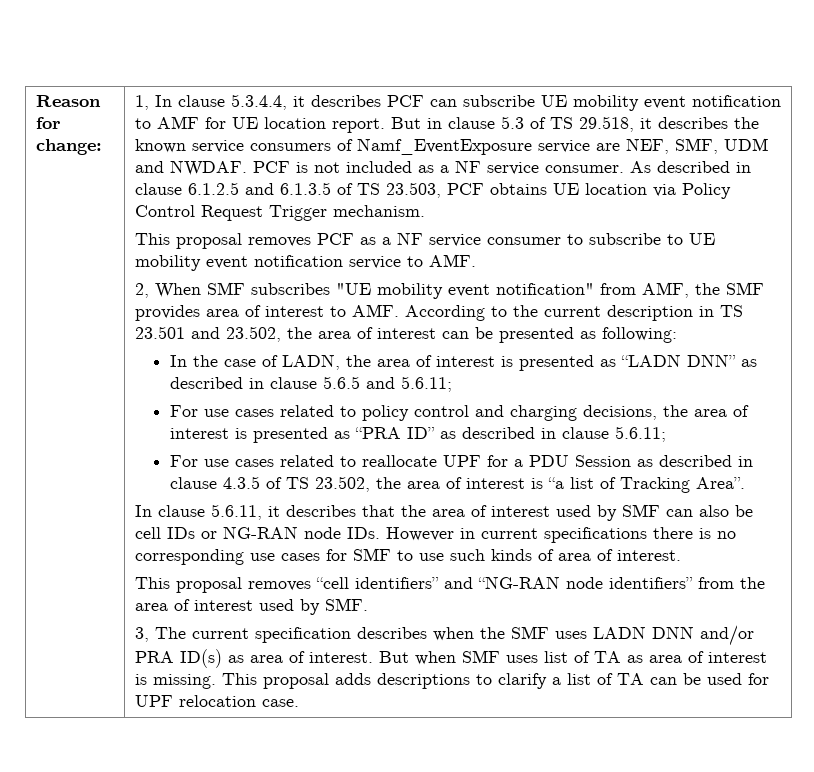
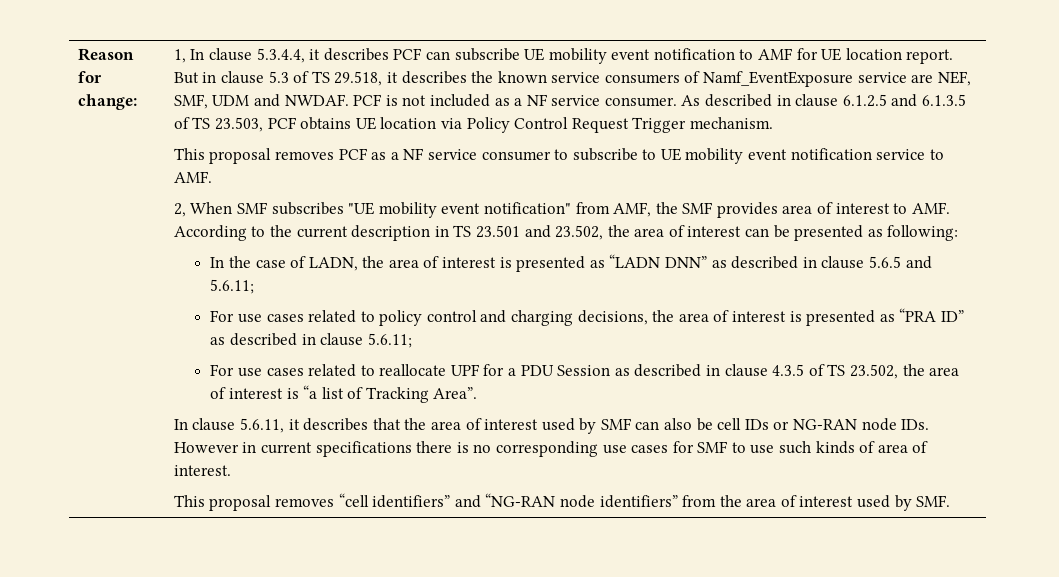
- 3, The current specification describes when the SMF uses LADN DNN and/or PRA ID(s) as area of interest. But when SMF uses list of TA as area of interest is missing. This proposal adds descriptions to clarify a list of TA can be used for UPF relocation case.

